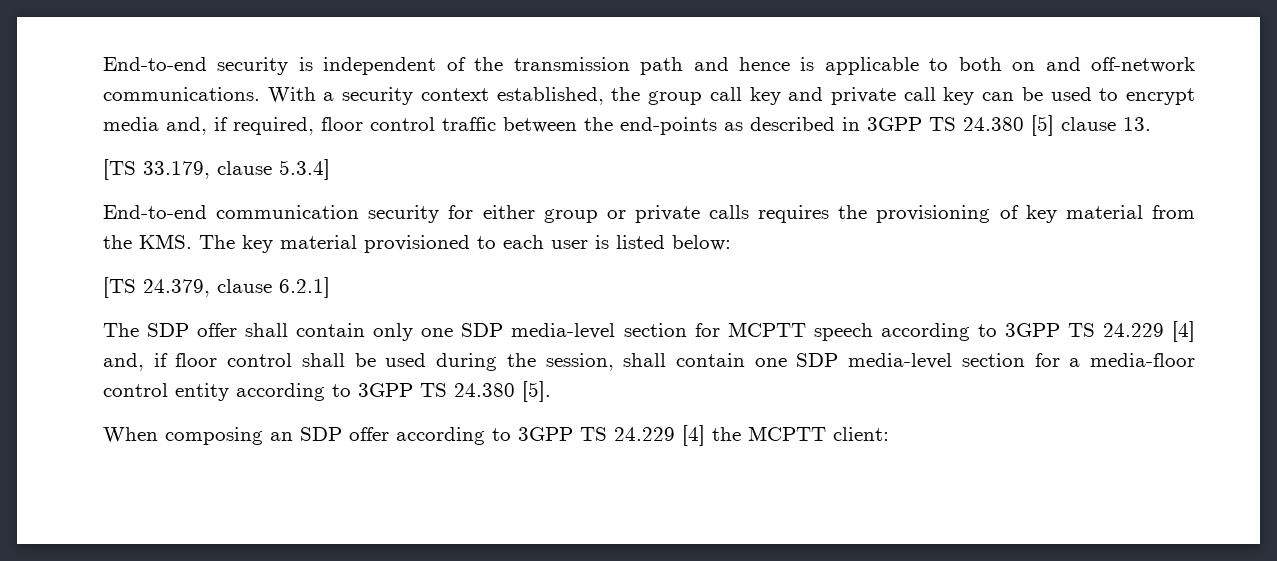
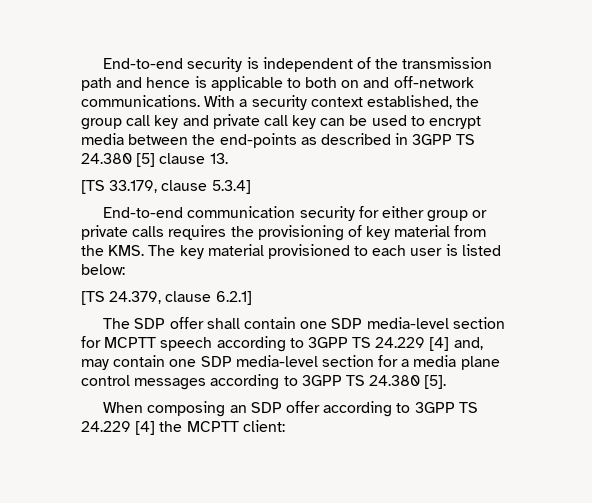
- With a security context established, the group call key and private call key can be used to encrypt media and, if required, floor control traffic between the end-points as described in 3GPP TS 24.380 [5] clause 13.
+ With a security context established, the group call key and private call key can be used to encrypt media between the end-points as described in 3GPP TS 24.380 [5] clause 13.
- The SDP offer shall contain only one SDP media-level section for MCPTT speech according to 3GPP TS 24.229 [4] and, if floor control shall be used during the session, shall contain one SDP media-level section for a media-floor control entity according to 3GPP TS 24.380 [5].
+ The SDP offer shall contain one SDP media-level section for MCPTT speech according to 3GPP TS 24.229 [4] and, may contain one SDP media-level section for a media plane control messages according to 3GPP TS 24.380 [5].

